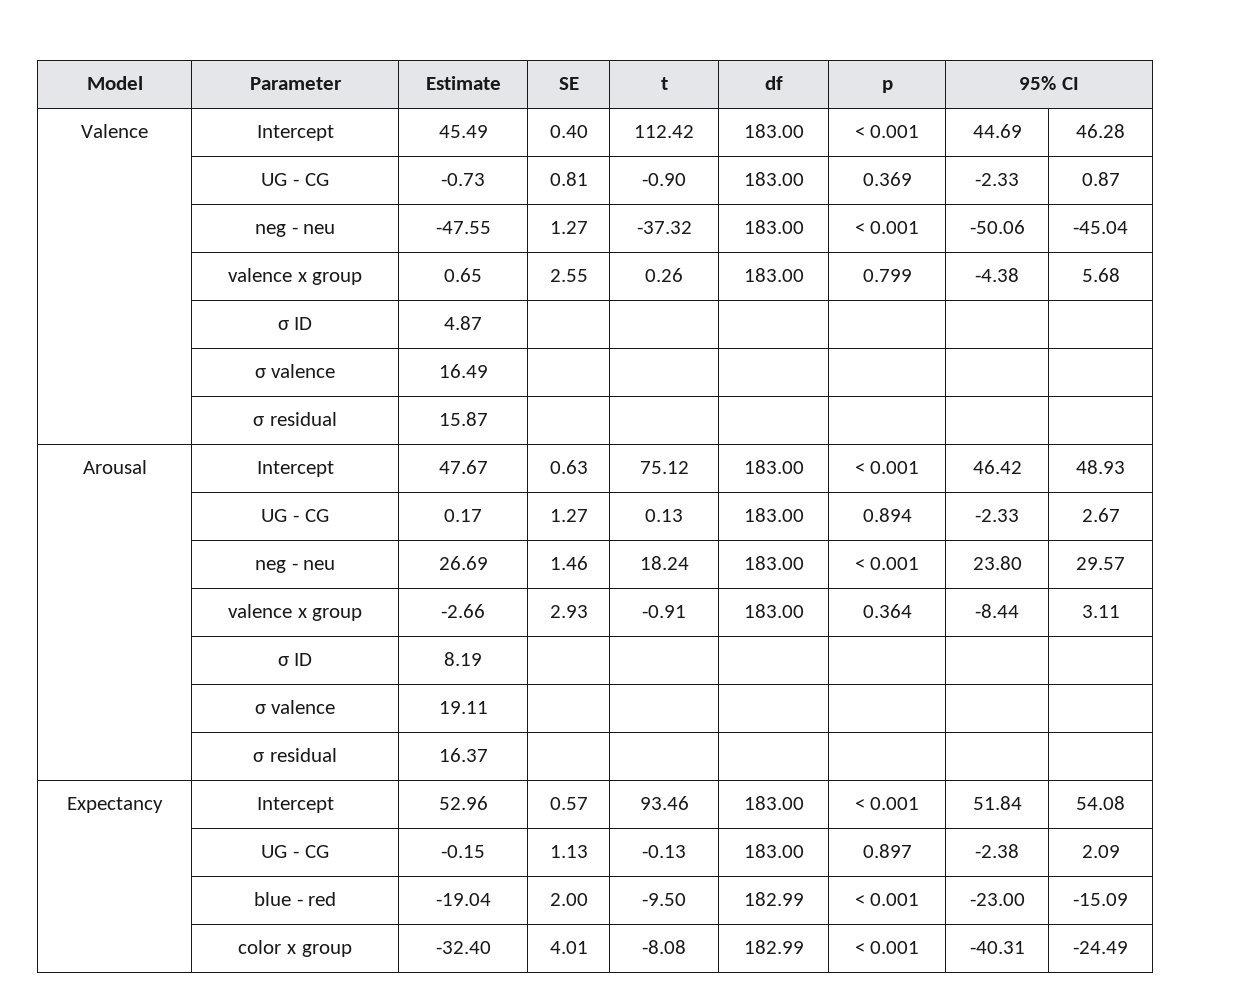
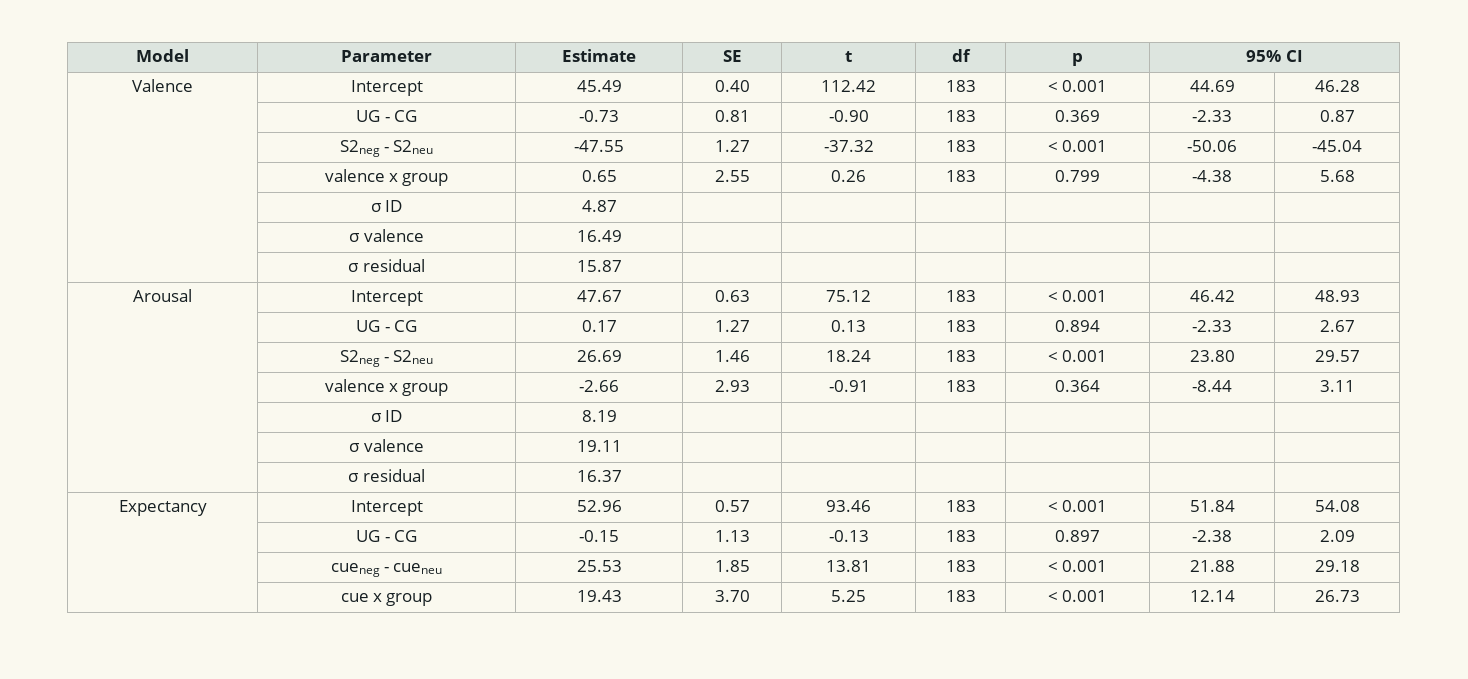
- Valence | Intercept | 45.49 | 0.40 | 112.42 | 183.00 | < 0.001 | 44.69 | 46.28
+ Valence | Intercept | 45.49 | 0.40 | 112.42 | 183 | < 0.001 | 44.69 | 46.28
- | UG - CG | -0.73 | 0.81 | -0.90 | 183.00 | 0.369 | -2.33 | 0.87
+ | UG - CG | -0.73 | 0.81 | -0.90 | 183 | 0.369 | -2.33 | 0.87
- | neg - neu | -47.55 | 1.27 | -37.32 | 183.00 | < 0.001 | -50.06 | -45.04
+ | S2neg - S2neu | -47.55 | 1.27 | -37.32 | 183 | < 0.001 | -50.06 | -45.04
- | valence x group | 0.65 | 2.55 | 0.26 | 183.00 | 0.799 | -4.38 | 5.68
+ | valence x group | 0.65 | 2.55 | 0.26 | 183 | 0.799 | -4.38 | 5.68
- Arousal | Intercept | 47.67 | 0.63 | 75.12 | 183.00 | < 0.001 | 46.42 | 48.93
+ Arousal | Intercept | 47.67 | 0.63 | 75.12 | 183 | < 0.001 | 46.42 | 48.93
- | UG - CG | 0.17 | 1.27 | 0.13 | 183.00 | 0.894 | -2.33 | 2.67
+ | UG - CG | 0.17 | 1.27 | 0.13 | 183 | 0.894 | -2.33 | 2.67
- | neg - neu | 26.69 | 1.46 | 18.24 | 183.00 | < 0.001 | 23.80 | 29.57
+ | S2neg - S2neu | 26.69 | 1.46 | 18.24 | 183 | < 0.001 | 23.80 | 29.57
- | valence x group | -2.66 | 2.93 | -0.91 | 183.00 | 0.364 | -8.44 | 3.11
+ | valence x group | -2.66 | 2.93 | -0.91 | 183 | 0.364 | -8.44 | 3.11
- Expectancy | Intercept | 52.96 | 0.57 | 93.46 | 183.00 | < 0.001 | 51.84 | 54.08
+ Expectancy | Intercept | 52.96 | 0.57 | 93.46 | 183 | < 0.001 | 51.84 | 54.08
- | UG - CG | -0.15 | 1.13 | -0.13 | 183.00 | 0.897 | -2.38 | 2.09
+ | UG - CG | -0.15 | 1.13 | -0.13 | 183 | 0.897 | -2.38 | 2.09
- | blue - red | -19.04 | 2.00 | -9.50 | 182.99 | < 0.001 | -23.00 | -15.09
- | color x group | -32.40 | 4.01 | -8.08 | 182.99 | < 0.001 | -40.31 | -24.49
+ | cueneg - cueneu | 25.53 | 1.85 | 13.81 | 183 | < 0.001 | 21.88 | 29.18
+ | cue x group | 19.43 | 3.70 | 5.25 | 183 | < 0.001 | 12.14 | 26.73

